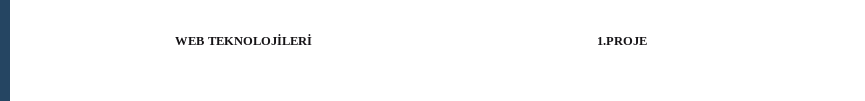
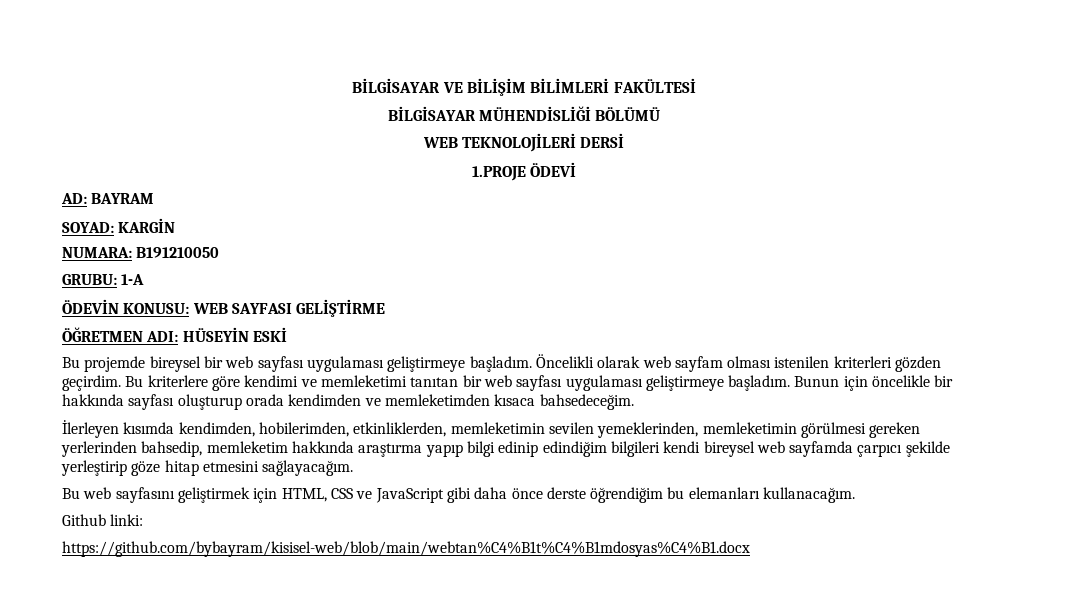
+ BİLGİSAYAR VE BİLİŞİM BİLİMLERİ FAKÜLTESİ
+ BİLGİSAYAR MÜHENDİSLİĞİ BÖLÜMÜ
- WEB TEKNOLOJİLERİ
+ WEB TEKNOLOJİLERİ DERSİ
- 1.PROJE
+ 1.PROJE ÖDEVİ
+ AD: BAYRAM
+ SOYAD: KARGİN
+ NUMARA: B191210050
+ GRUBU: 1-A
+ ÖDEVİN KONUSU: WEB SAYFASI GELİŞTİRME
+ ÖĞRETMEN ADI: HÜSEYİN ESKİ
+ Bu projemde bireysel bir web sayfası uygulaması geliştirmeye başladım. Öncelikli olarak web sayfam olması istenilen kriterleri gözden geçirdim. Bu kriterlere göre kendimi ve memleketimi tanıtan bir web sayfası uygulaması geliştirmeye başladım. Bunun için öncelikle bir hakkında sayfası oluşturup orada kendimden ve memleketimden kısaca bahsedeceğim.
+ İlerleyen kısımda kendimden, hobilerimden, etkinliklerden, memleketimin sevilen yemeklerinden, memleketimin görülmesi gereken yerlerinden bahsedip, memleketim hakkında araştırma yapıp bilgi edinip edindiğim bilgileri kendi bireysel web sayfamda çarpıcı şekilde yerleştirip göze hitap etmesini sağlayacağım.
+ Bu web sayfasını geliştirmek için HTML, CSS ve JavaScript gibi daha önce derste öğrendiğim bu elemanları kullanacağım.
+ Github linki:
+ https://github.com/bybayram/kisisel-web/blob/main/webtan%C4%B1t%C4%B1mdosyas%C4%B1.docx

